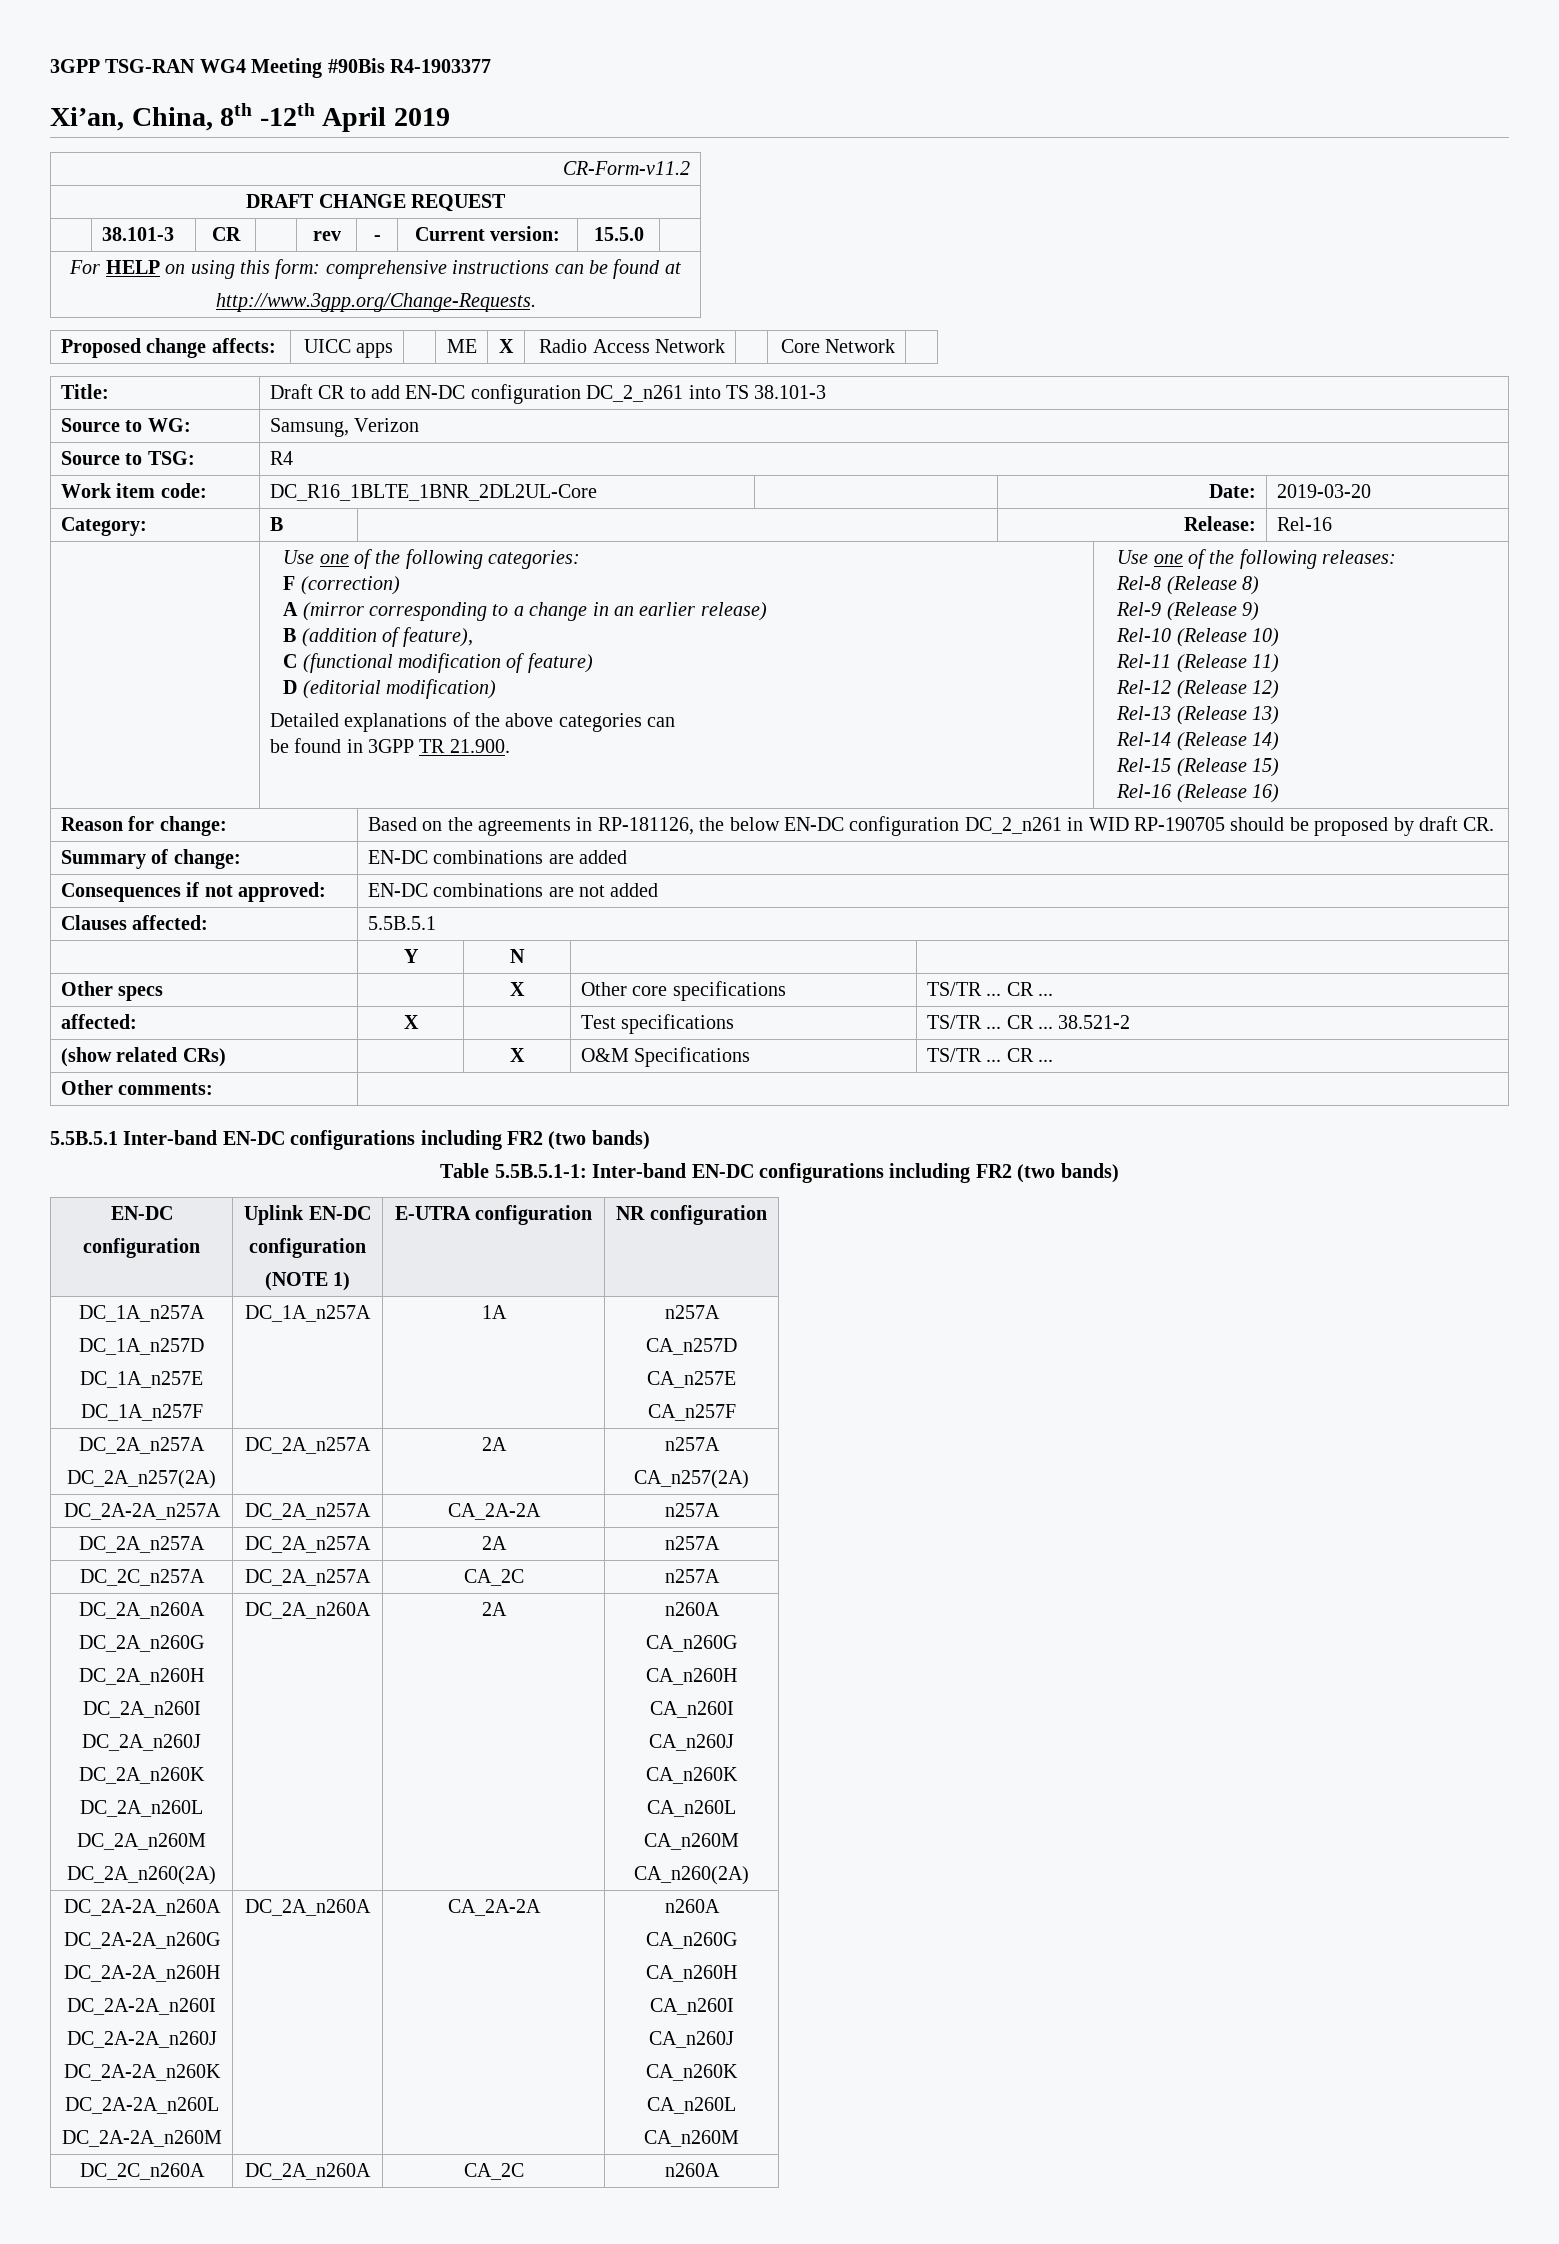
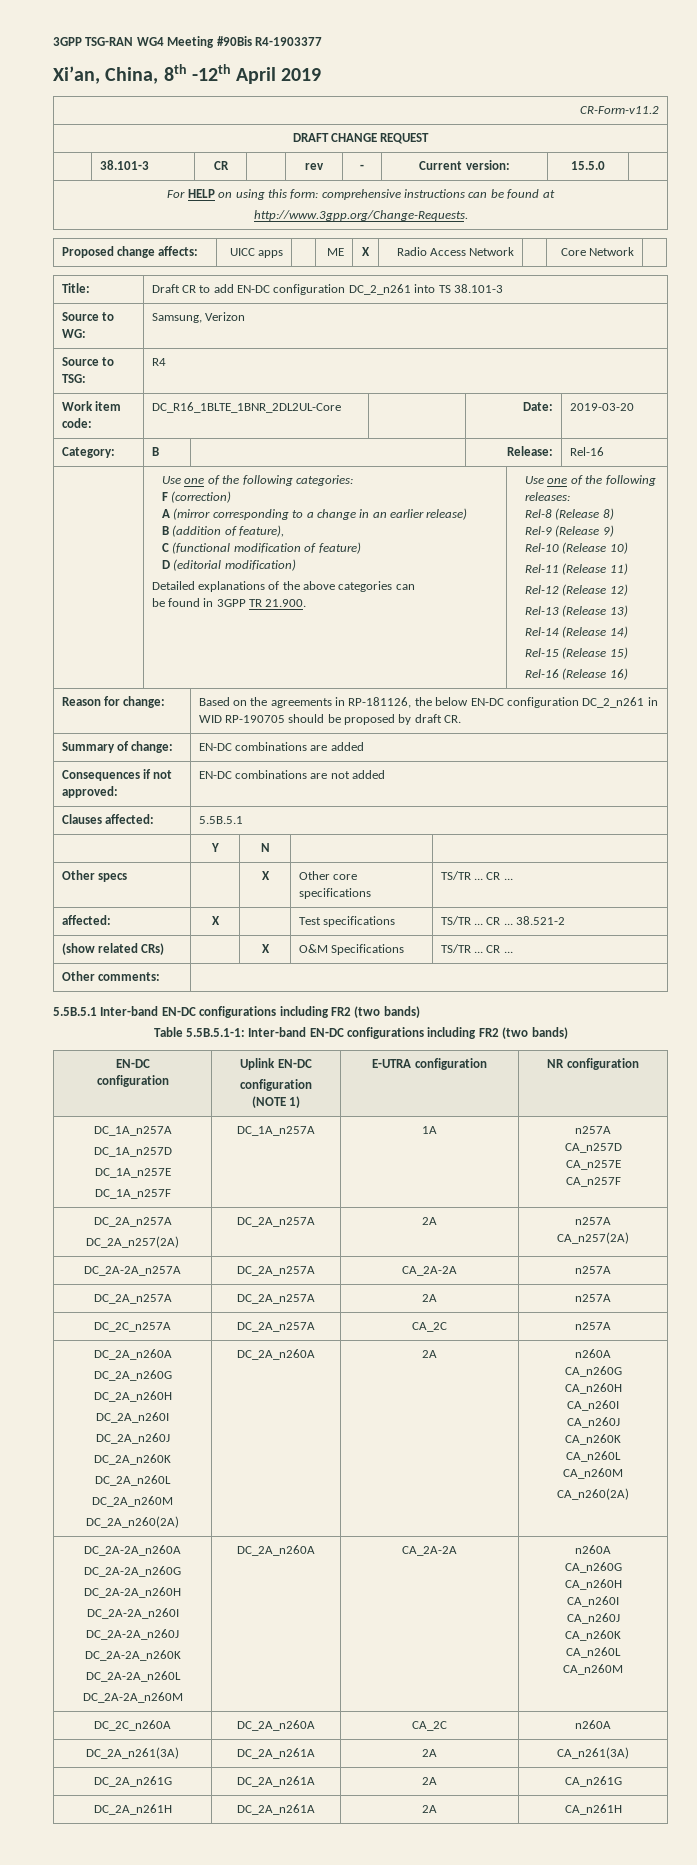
+ DC_2A_n261(3A) | DC_2A_n261A | 2A | CA_n261(3A)
+ DC_2A_n261G | DC_2A_n261A | 2A | CA_n261G
+ DC_2A_n261H | DC_2A_n261A | 2A | CA_n261H

